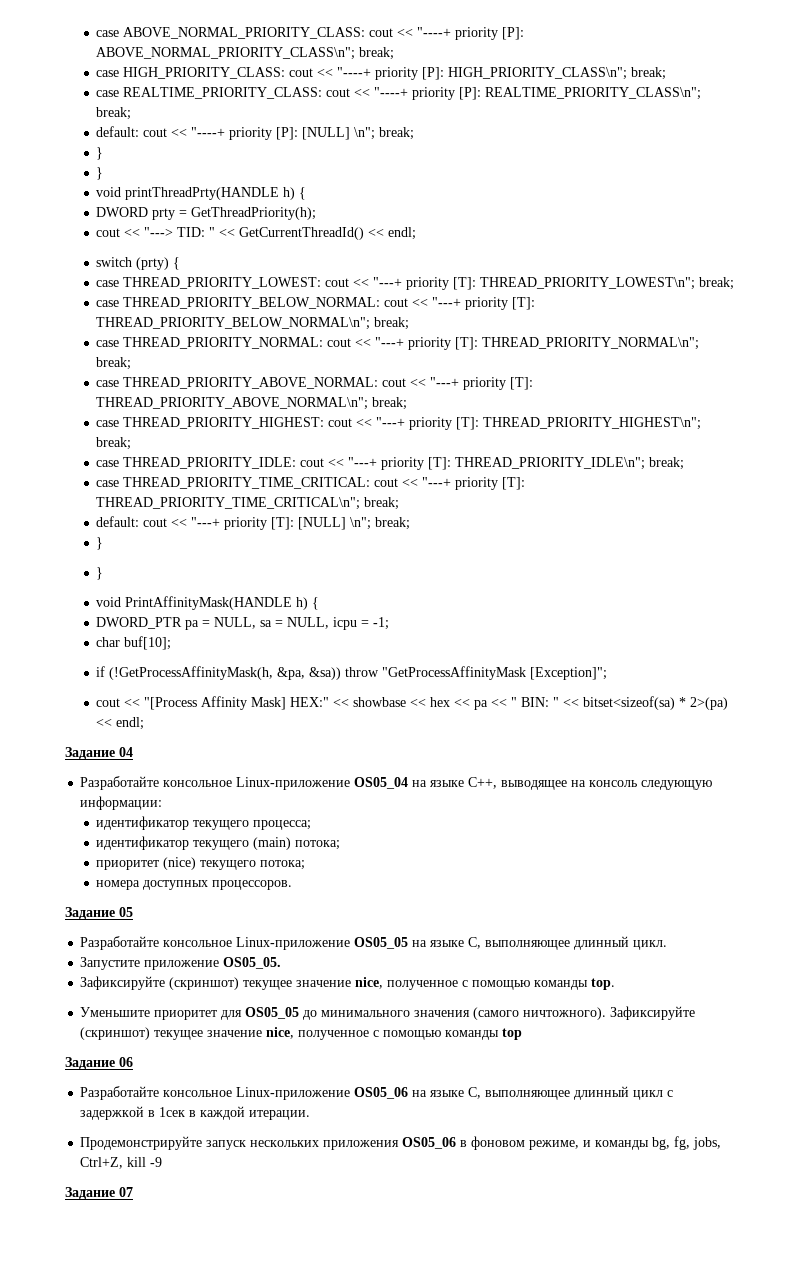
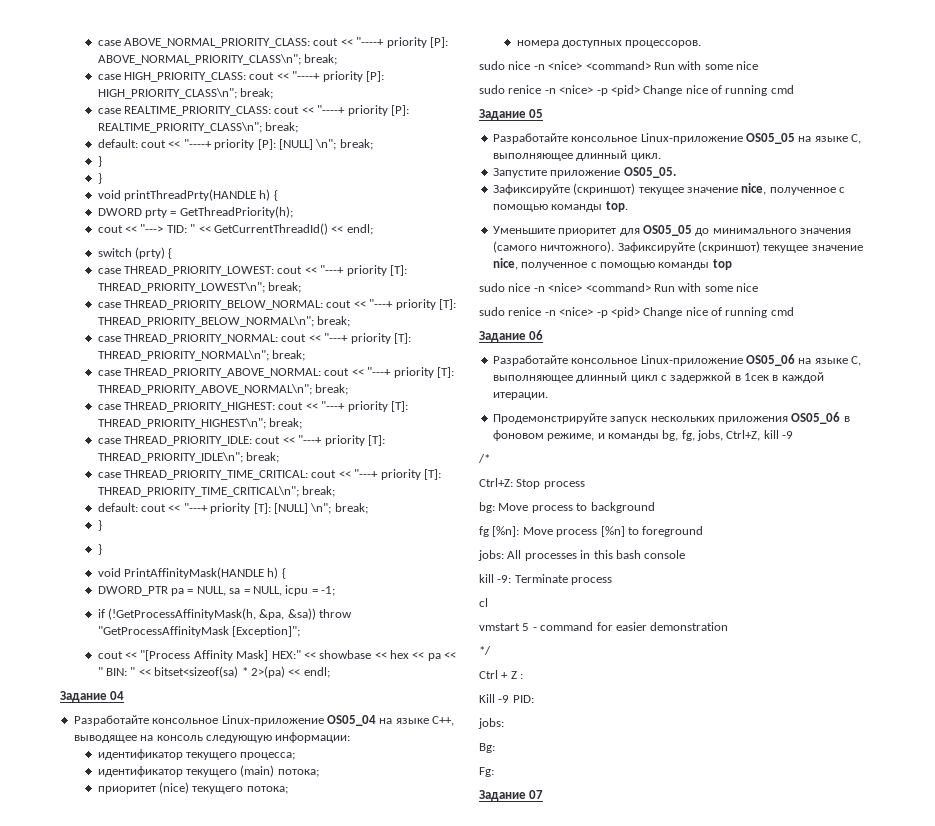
- char buf[10];
  номера доступных процессоров.
+ sudo nice -n <nice> <command> Run with some nice
+ sudo renice -n <nice> -p <pid> Change nice of running cmd
  Зафиксируйте (скриншот) текущее значение nicе, полученное с помощью команды top
+ sudo nice -n <nice> <command> Run with some nice
+ sudo renice -n <nice> -p <pid> Change nice of running cmd
+ /*
+ Ctrl+Z: Stop process
+ bg: Move process to background
+ fg [%n]: Move process [%n] to foreground
+ jobs: All processes in this bash console
+ kill -9: Terminate process
+ cl
+ vmstart 5 - command for easier demonstration
+ */
+ Ctrl + Z :
+ Kill -9 PID:
+ jobs:
+ Bg:
+ Fg:

